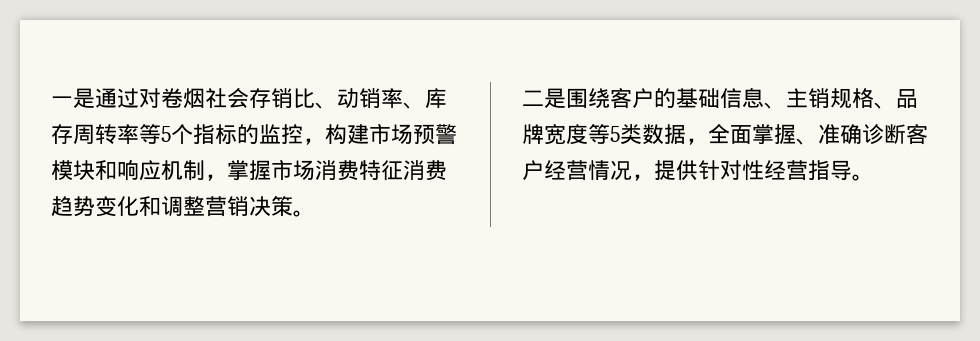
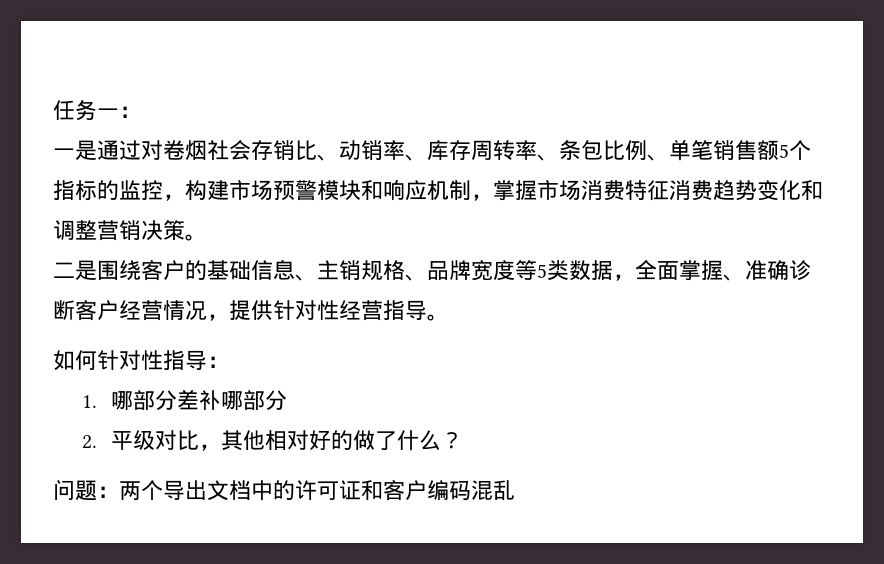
+ 任务一：
- 一是通过对卷烟社会存销比、动销率、库存周转率等5个指标的监控，构建市场预警模块和响应机制，掌握市场消费特征消费趋势变化和调整营销决策。
+ 一是通过对卷烟社会存销比、动销率、库存周转率、条包比例、单笔销售额5个指标的监控，构建市场预警模块和响应机制，掌握市场消费特征消费趋势变化和调整营销决策。
+ 如何针对性指导：
+ 1.哪部分差补哪部分
+ 2.平级对比，其他相对好的做了什么？
+ 问题：两个导出文档中的许可证和客户编码混乱

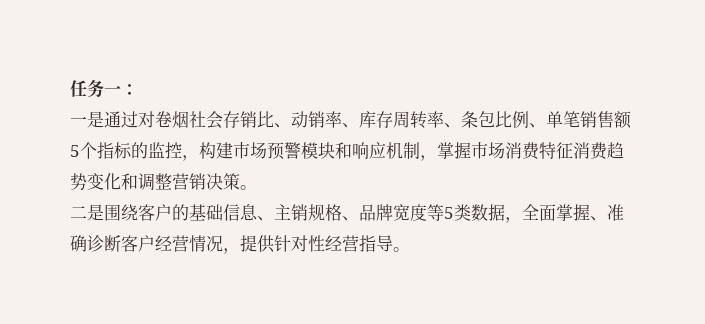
- 如何针对性指导：
- 1.哪部分差补哪部分
- 2.平级对比，其他相对好的做了什么？
- 问题：两个导出文档中的许可证和客户编码混乱

